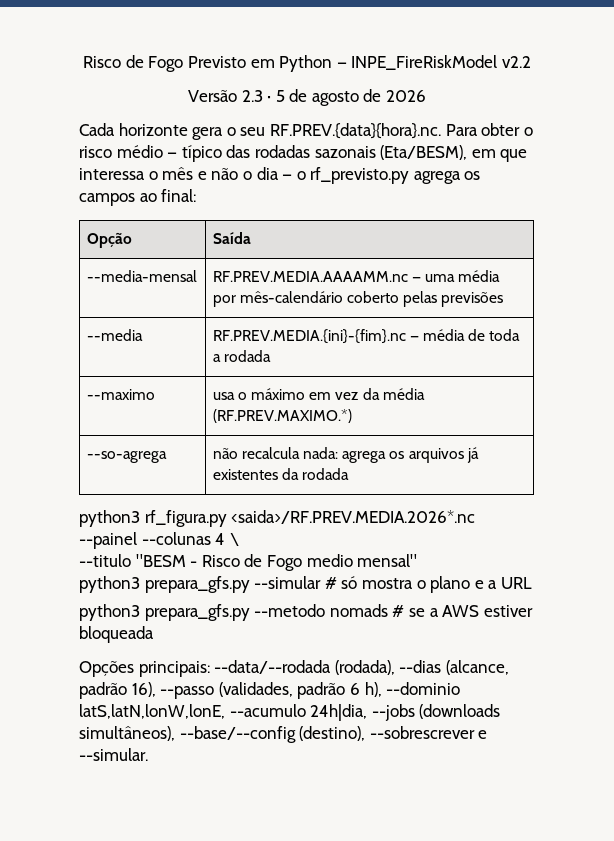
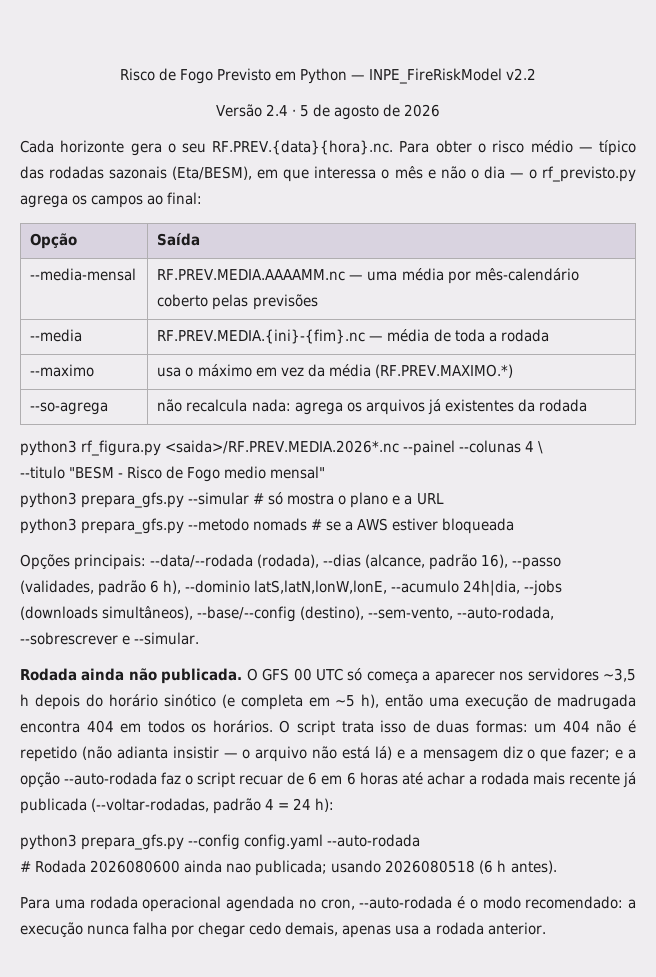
- Versão 2.3 · 5 de agosto de 2026
+ Versão 2.4 · 5 de agosto de 2026
- Opções principais: --data/--rodada (rodada), --dias (alcance, padrão 16), --passo (validades, padrão 6 h), --dominio latS,latN,lonW,lonE, --acumulo 24h|dia, --jobs (downloads simultâneos), --base/--config (destino), --sobrescrever e --simular.
+ Opções principais: --data/--rodada (rodada), --dias (alcance, padrão 16), --passo (validades, padrão 6 h), --dominio latS,latN,lonW,lonE, --acumulo 24h|dia, --jobs (downloads simultâneos), --base/--config (destino), --sem-vento, --auto-rodada, --sobrescrever e --simular.
+ Rodada ainda não publicada. O GFS 00 UTC só começa a aparecer nos servidores ~3,5 h depois do horário sinótico (e completa em ~5 h), então uma execução de madrugada encontra 404 em todos os horários. O script trata isso de duas formas: um 404 não é repetido (não adianta insistir — o arquivo não está lá) e a mensagem diz o que fazer; e a opção --auto-rodada faz o script recuar de 6 em 6 horas até achar a rodada mais recente já publicada (--voltar-rodadas, padrão 4 = 24 h):
+ python3 prepara_gfs.py --config config.yaml --auto-rodada
+ # Rodada 2026080600 ainda nao publicada; usando 2026080518 (6 h antes).
+ Para uma rodada operacional agendada no cron, --auto-rodada é o modo recomendado: a execução nunca falha por chegar cedo demais, apenas usa a rodada anterior.

